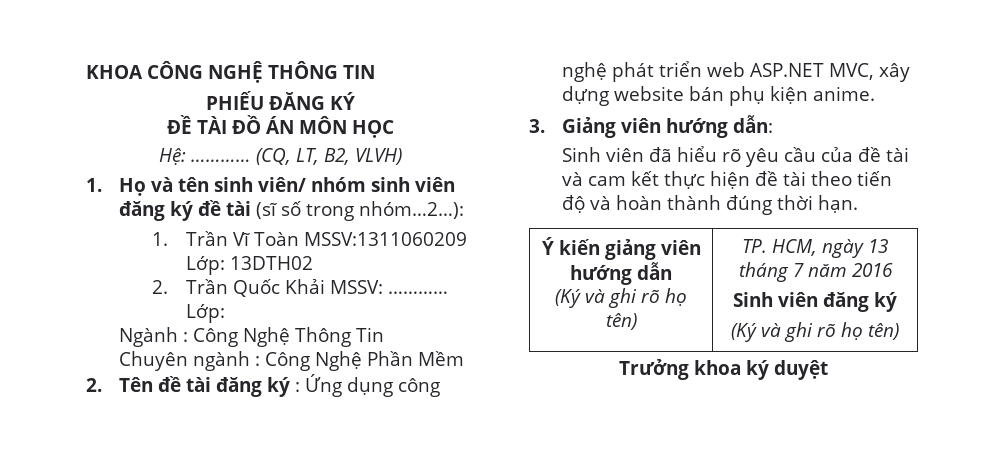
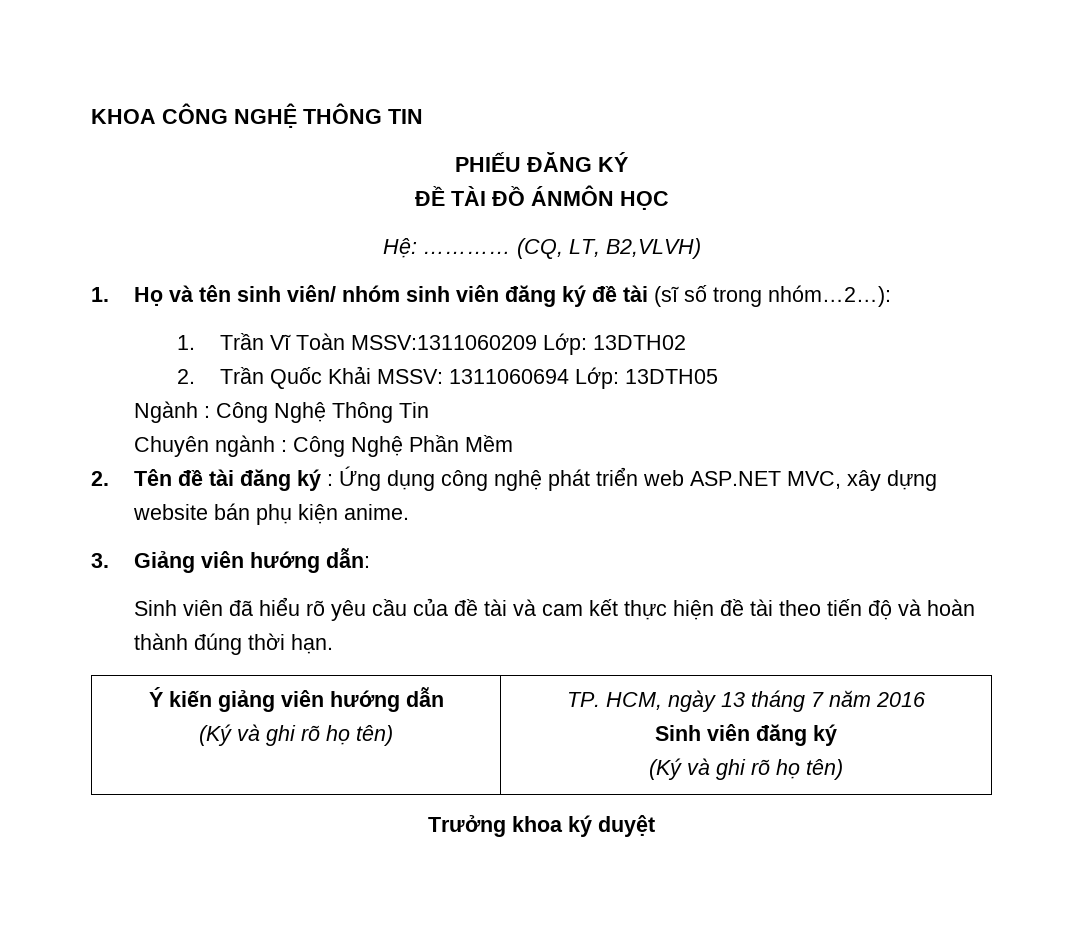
- ĐỀ TÀI ĐỒ ÁN MÔN HỌC
+ ĐỀ TÀI ĐỒ ÁNMÔN HỌC
- (CQ, LT, B2, VLVH)
+ (CQ, LT, B2,VLVH)
- 2. Trần Quốc Khải MSSV: ………… Lớp:
+ 2. Trần Quốc Khải MSSV: 1311060694 Lớp: 13DTH05

